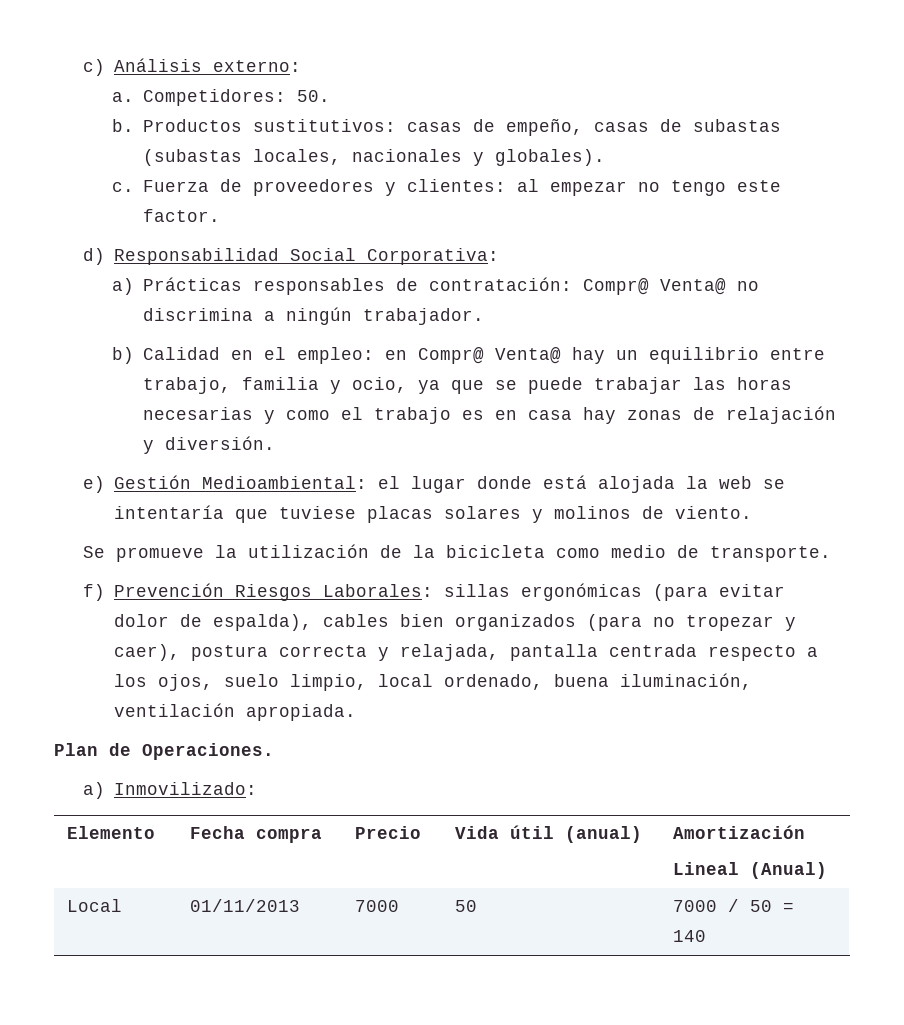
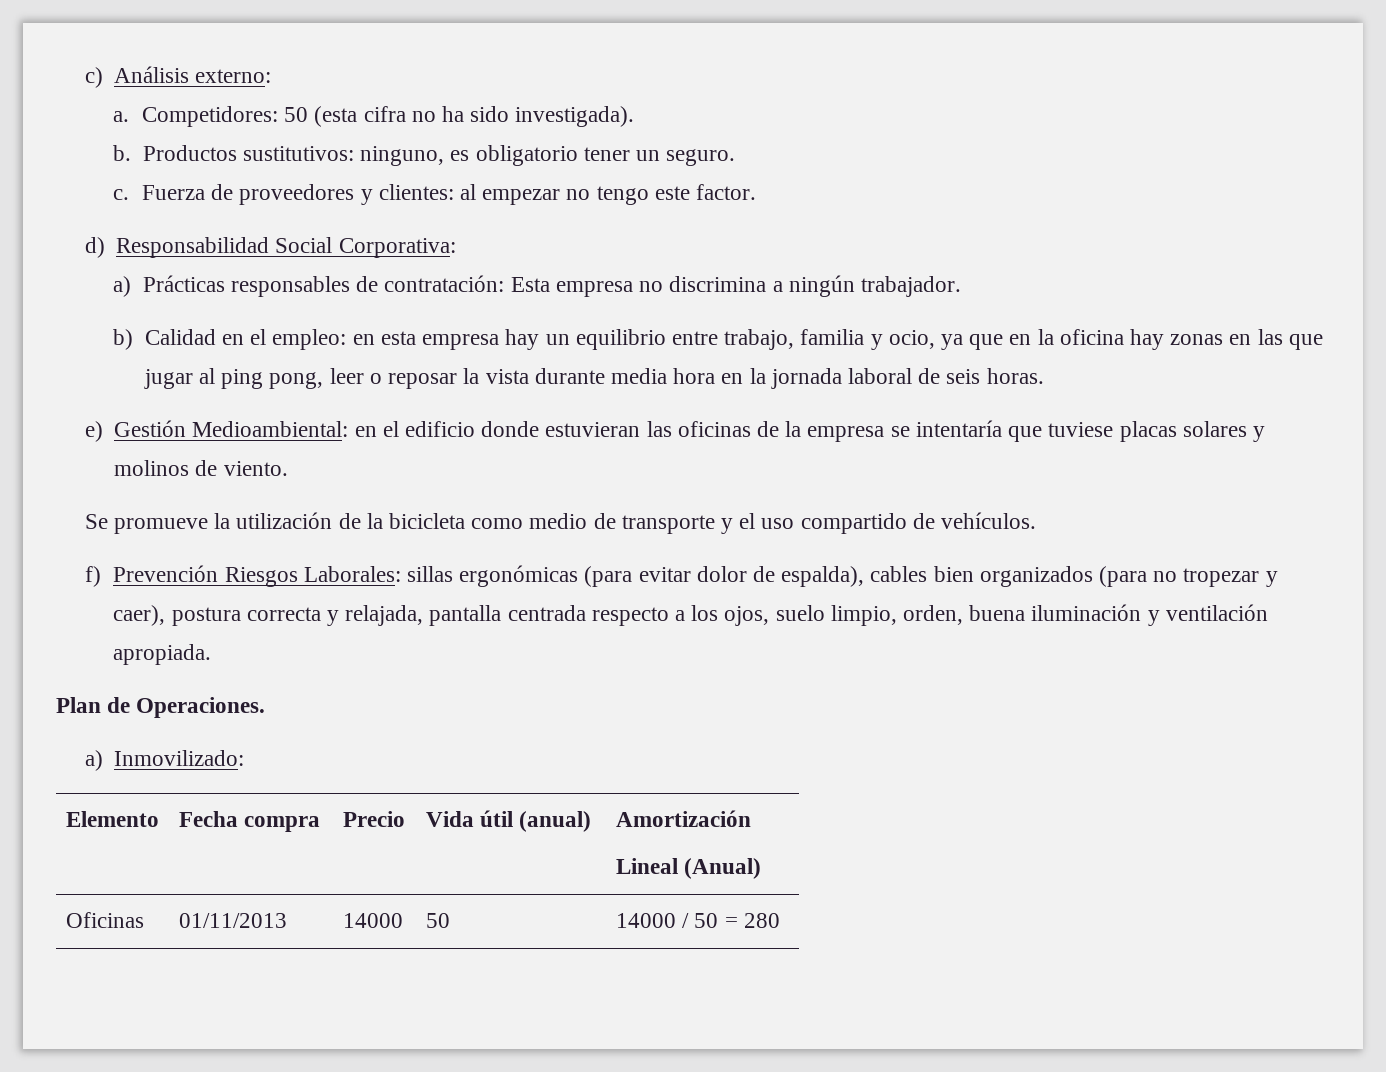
- Competidores: 50.
- b. Productos sustitutivos: casas de empeño, casas de subastas (subastas locales, nacionales y globales).
+ Competidores: 50 (esta cifra no ha sido investigada).
+ b. Productos sustitutivos: ninguno, es obligatorio tener un seguro.
- a) Prácticas responsables de contratación: Compr@ Venta@ no discrimina a ningún trabajador.
+ a) Prácticas responsables de contratación: Esta empresa no discrimina a ningún trabajador.
- b) Calidad en el empleo: en Compr@ Venta@ hay un equilibrio entre trabajo, familia y ocio, ya que se puede trabajar las horas necesarias y como el trabajo es en casa hay zonas de relajación y diversión.
- e) Gestión Medioambiental: el lugar donde está alojada la web se intentaría que tuviese placas solares y molinos de viento.
+ b) Calidad en el empleo: en esta empresa hay un equilibrio entre trabajo, familia y ocio, ya que en la oficina hay zonas en las que jugar al ping pong, leer o reposar la vista durante media hora en la jornada laboral de seis horas.
+ e) Gestión Medioambiental: en el edificio donde estuvieran las oficinas de la empresa se intentaría que tuviese placas solares y molinos de viento.
- Se promueve la utilización de la bicicleta como medio de transporte.
+ Se promueve la utilización de la bicicleta como medio de transporte y el uso compartido de vehículos.
- f) Prevención Riesgos Laborales: sillas ergonómicas (para evitar dolor de espalda), cables bien organizados (para no tropezar y caer), postura correcta y relajada, pantalla centrada respecto a los ojos, suelo limpio, local ordenado, buena iluminación, ventilación apropiada.
+ f) Prevención Riesgos Laborales: sillas ergonómicas (para evitar dolor de espalda), cables bien organizados (para no tropezar y caer), postura correcta y relajada, pantalla centrada respecto a los ojos, suelo limpio, orden, buena iluminación y ventilación apropiada.
- Local | 01/11/2013 | 7000 | 50 | 7000 / 50 = 140
+ Oficinas | 01/11/2013 | 14000 | 50 | 14000 / 50 = 280

